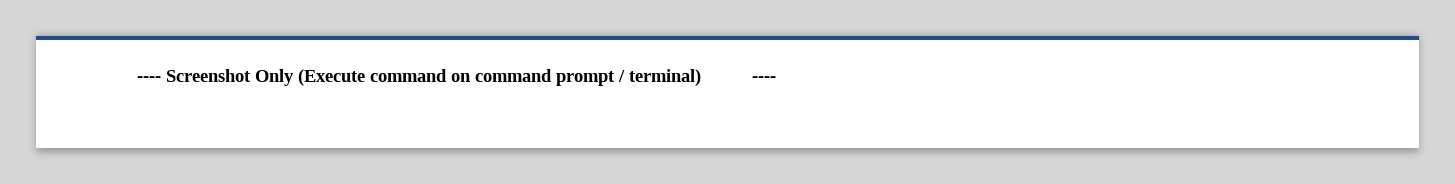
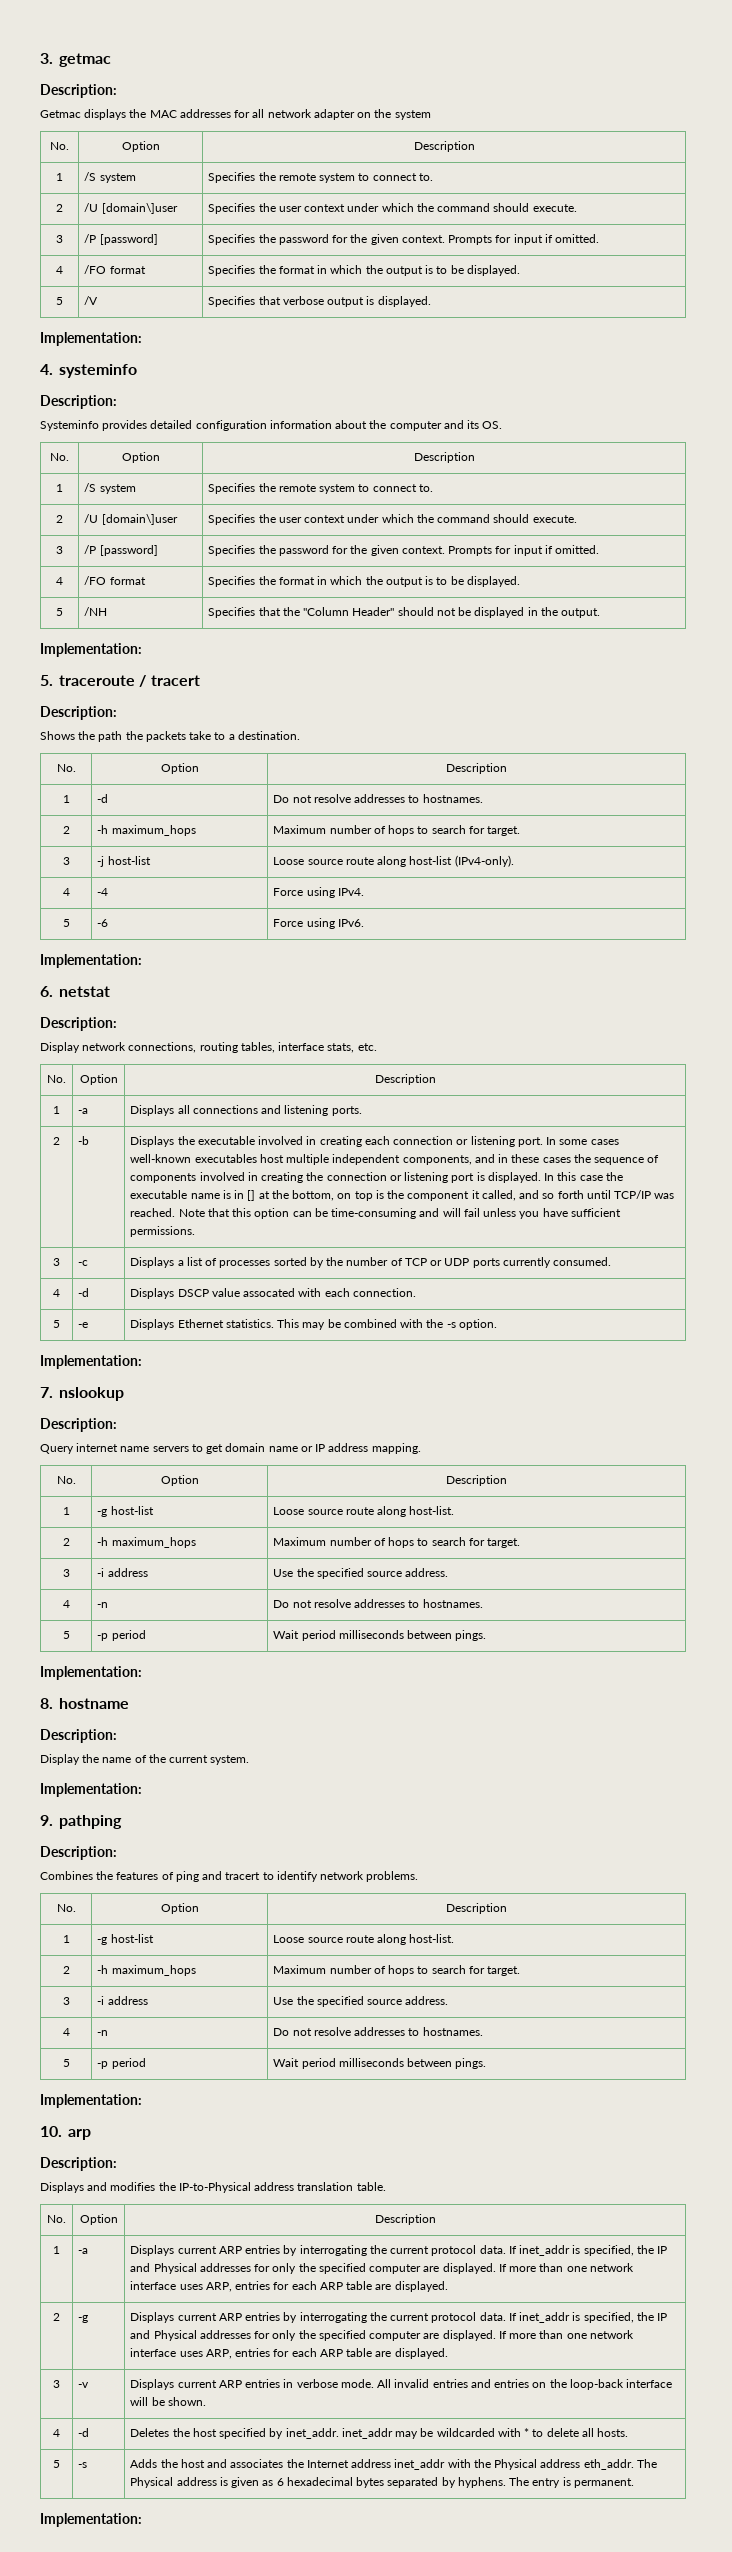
- ---- Screenshot Only (Execute command on command prompt / terminal) ----
+ 3. getmac
+ Description:
+ Getmac displays the MAC addresses for all network adapter on the system
+ No. | Option | Description
+ 1 | /S system | Specifies the remote system to connect to.
+ 2 | /U [domain\]user | Specifies the user context under which the command should execute.
+ 3 | /P [password] | Specifies the password for the given context. Prompts for input if omitted.
+ 4 | /FO format | Specifies the format in which the output is to be displayed.
+ 5 | /V | Specifies that verbose output is displayed.
+ Implementation:
+ 4. systeminfo
+ Description:
+ Systeminfo provides detailed configuration information about the computer and its OS.
+ No. | Option | Description
+ 1 | /S system | Specifies the remote system to connect to.
+ 2 | /U [domain\]user | Specifies the user context under which the command should execute.
+ 3 | /P [password] | Specifies the password for the given context. Prompts for input if omitted.
+ 4 | /FO format | Specifies the format in which the output is to be displayed.
+ 5 | /NH | Specifies that the "Column Header" should not be displayed in the output.
+ Implementation:
+ 5. traceroute / tracert
+ Description:
+ Shows the path the packets take to a destination.
+ No. | Option | Description
+ 1 | -d | Do not resolve addresses to hostnames.
+ 2 | -h maximum_hops | Maximum number of hops to search for target.
+ 3 | -j host-list | Loose source route along host-list (IPv4-only).
+ 4 | -4 | Force using IPv4.
+ 5 | -6 | Force using IPv6.
+ Implementation:
+ 6. netstat
+ Description:
+ Display network connections, routing tables, interface stats, etc.
+ No. | Option | Description
+ 1 | -a | Displays all connections and listening ports.
+ 2 | -b | Displays the executable involved in creating each connection or listening port. In some cases well-known executables host multiple independent components, and in these cases the sequence of components involved in creating the connection or listening port is displayed. In this case the executable name is in [] at the bottom, on top is the component it called, and so forth until TCP/IP was reached. Note that this option can be time-consuming and will fail unless you have sufficient permissions.
+ 3 | -c | Displays a list of processes sorted by the number of TCP or UDP ports currently consumed.
+ 4 | -d | Displays DSCP value assocated with each connection.
+ 5 | -e | Displays Ethernet statistics. This may be combined with the -s option.
+ Implementation:
+ 7. nslookup
+ Description:
+ Query internet name servers to get domain name or IP address mapping.
+ No. | Option | Description
+ 1 | -g host-list | Loose source route along host-list.
+ 2 | -h maximum_hops | Maximum number of hops to search for target.
+ 3 | -i address | Use the specified source address.
+ 4 | -n | Do not resolve addresses to hostnames.
+ 5 | -p period | Wait period milliseconds between pings.
+ Implementation:
+ 8. hostname
+ Description:
+ Display the name of the current system.
+ Implementation:
+ 9. pathping
+ Description:
+ Combines the features of ping and tracert to identify network problems.
+ No. | Option | Description
+ 1 | -g host-list | Loose source route along host-list.
+ 2 | -h maximum_hops | Maximum number of hops to search for target.
+ 3 | -i address | Use the specified source address.
+ 4 | -n | Do not resolve addresses to hostnames.
+ 5 | -p period | Wait period milliseconds between pings.
+ Implementation:
+ 10. arp
+ Description:
+ Displays and modifies the IP-to-Physical address translation table.
+ No. | Option | Description
+ 1 | -a | Displays current ARP entries by interrogating the current protocol data. If inet_addr is specified, the IP and Physical addresses for only the specified computer are displayed. If more than one network interface uses ARP, entries for each ARP table are displayed.
+ 2 | -g | Displays current ARP entries by interrogating the current protocol data. If inet_addr is specified, the IP and Physical addresses for only the specified computer are displayed. If more than one network interface uses ARP, entries for each ARP table are displayed.
+ 3 | -v | Displays current ARP entries in verbose mode. All invalid entries and entries on the loop-back interface will be shown.
+ 4 | -d | Deletes the host specified by inet_addr. inet_addr may be wildcarded with * to delete all hosts.
+ 5 | -s | Adds the host and associates the Internet address inet_addr with the Physical address eth_addr. The Physical address is given as 6 hexadecimal bytes separated by hyphens. The entry is permanent.
+ Implementation:

